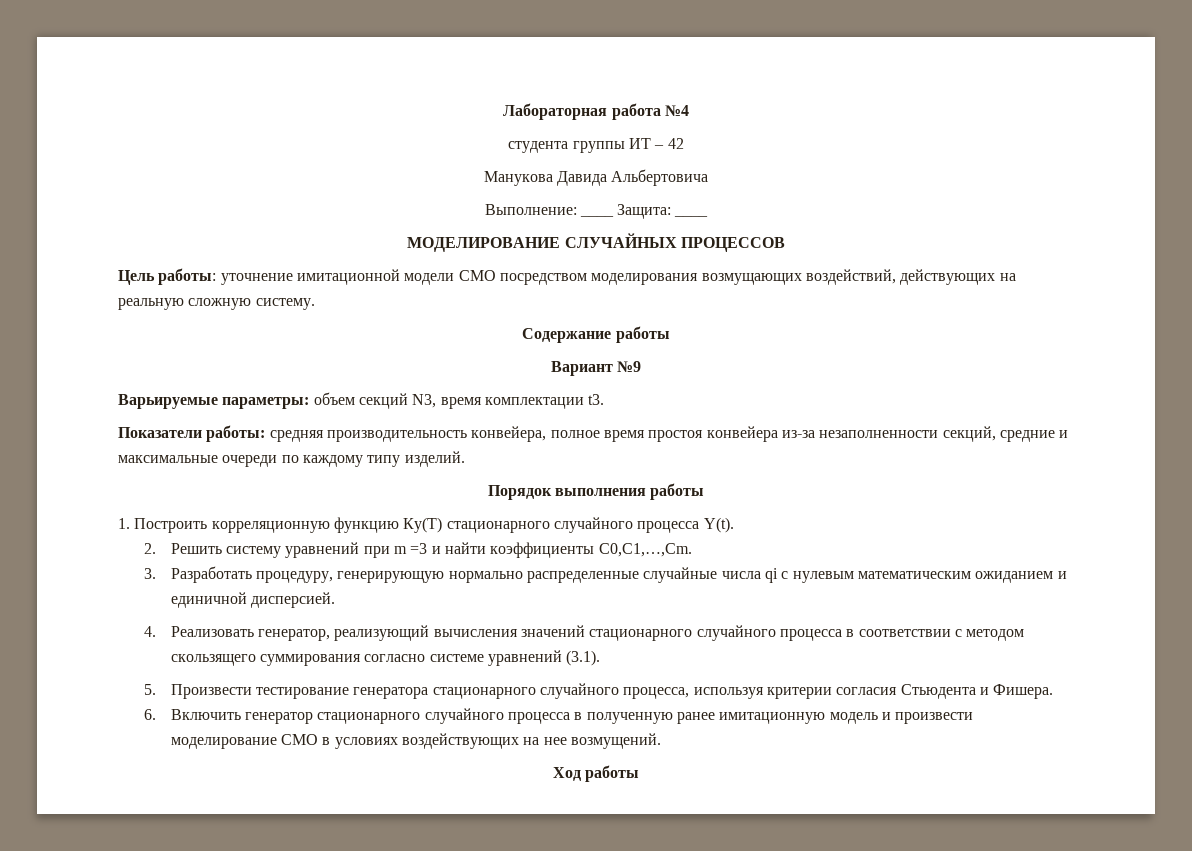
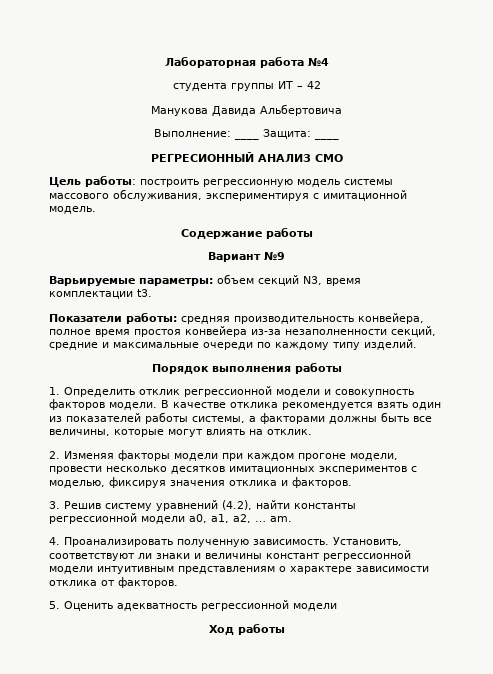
- МОДЕЛИРОВАНИЕ СЛУЧАЙНЫХ ПРОЦЕССОВ
+ РЕГРЕСИОННЫЙ АНАЛИЗ СМО
- Цель работы: уточнение имитационной модели СМО посредством моделирования возмущающих воздействий, действующих на реальную сложную систему.
+ Цель работы: построить регрессионную модель системы массового обслуживания, экспериментируя с имитационной модель.
- 1. Построить корреляционную функцию Ку(T) стационарного случайного процесса Y(t).
- 2. Решить систему уравнений при m =3 и найти коэффициенты C0,C1,…,Cm.
- 3. Разработать процедуру, генерирующую нормально распределенные случайные числа qi с нулевым математическим ожиданием и единичной дисперсией.
- 4. Реализовать генератор, реализующий вычисления значений стационарного случайного процесса в соответствии с методом скользящего суммирования согласно системе уравнений (3.1).
- 5. Произвести тестирование генератора стационарного случайного процесса, используя критерии согласия Стьюдента и Фишера.
- 6. Включить генератор стационарного случайного процесса в полученную ранее имитационную модель и произвести моделирование СМО в условиях воздействующих на нее возмущений.
+ 1. Определить отклик регрессионной модели и совокупность факторов модели. В качестве отклика рекомендуется взять один из показателей работы системы, а факторами должны быть все величины, которые могут влиять на отклик.
+ 2. Изменяя факторы модели при каждом прогоне модели, провести несколько десятков имитационных экспериментов с моделью, фиксируя значения отклика и факторов.
+ 3. Решив систему уравнений (4.2), найти константы регрессионной модели a0, a1, a2, … am.
+ 4. Проанализировать полученную зависимость. Установить, соответствуют ли знаки и величины констант регрессионной модели интуитивным представлениям о характере зависимости отклика от факторов.
+ 5. Оценить адекватность регрессионной модели

